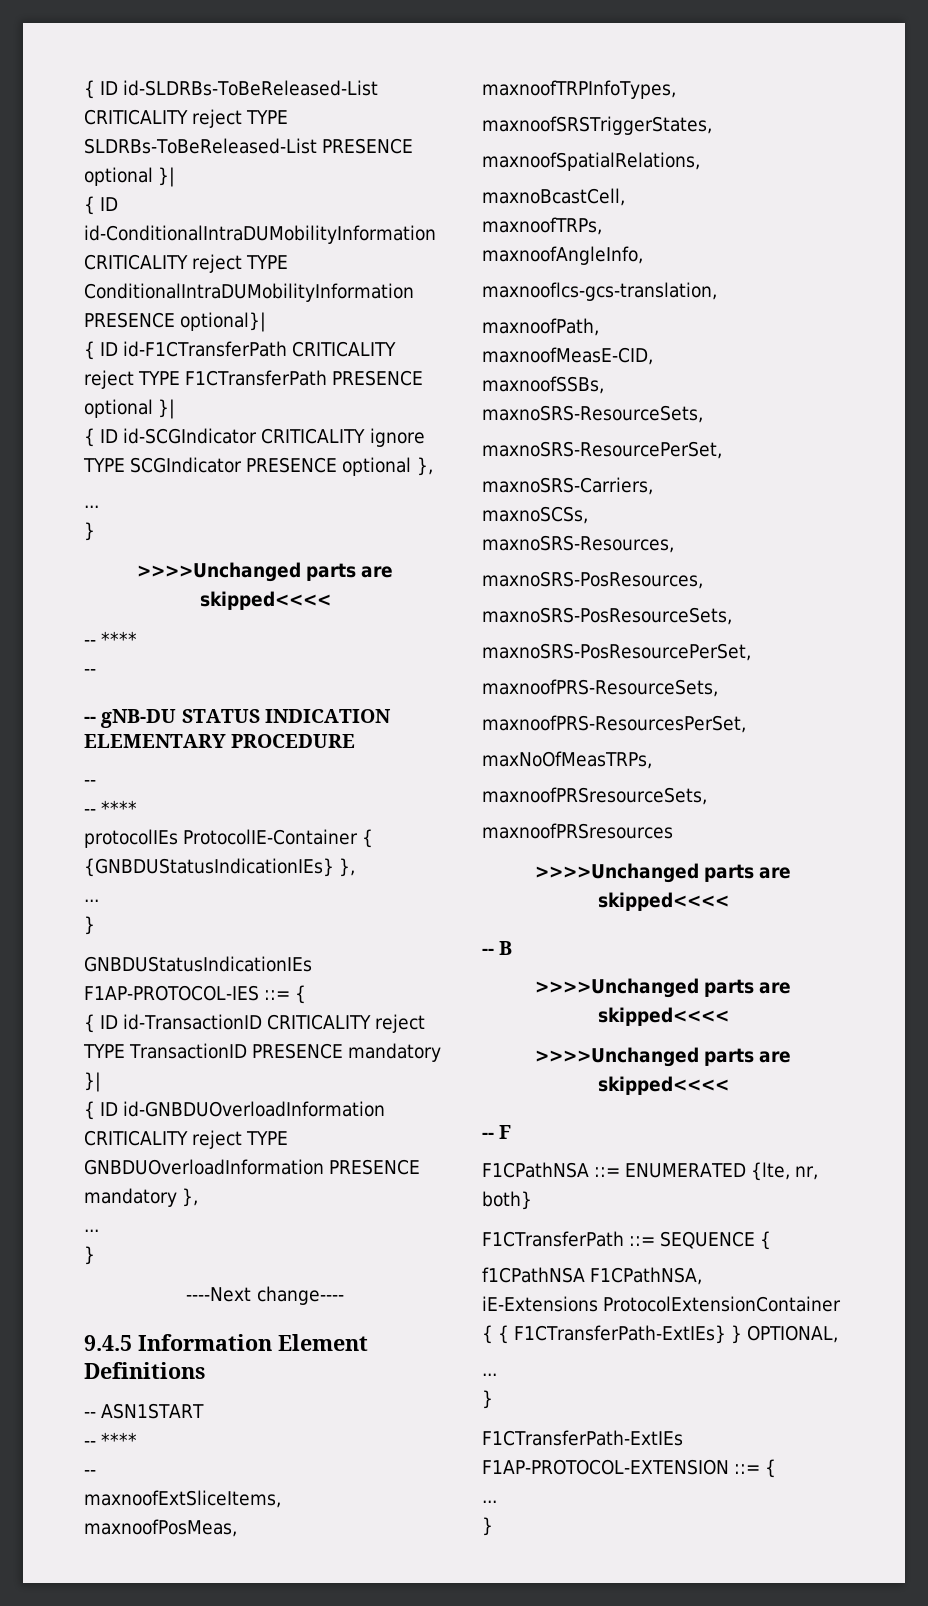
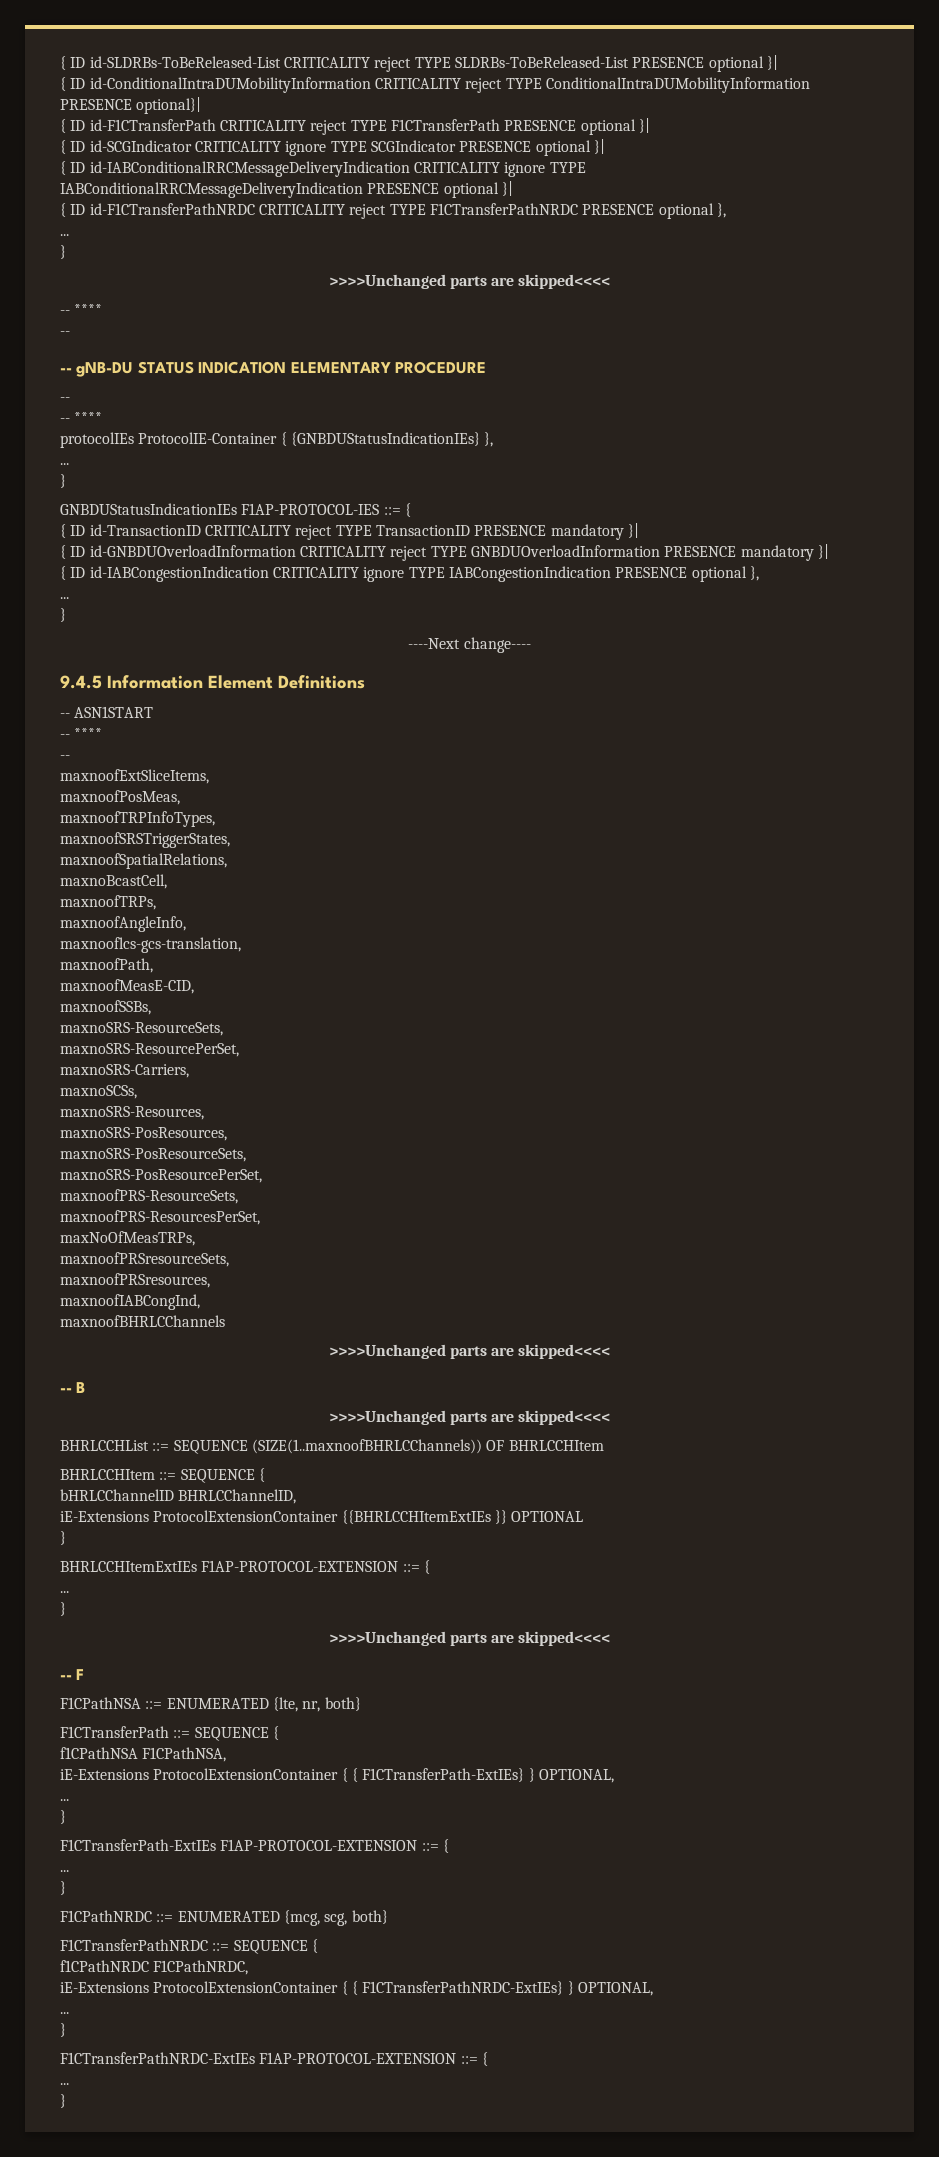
- { ID id-SCGIndicator CRITICALITY ignore TYPE SCGIndicator PRESENCE optional },
+ { ID id-SCGIndicator CRITICALITY ignore TYPE SCGIndicator PRESENCE optional }|
+ { ID id-IABConditionalRRCMessageDeliveryIndication CRITICALITY ignore TYPE IABConditionalRRCMessageDeliveryIndication PRESENCE optional }|
+ { ID id-F1CTransferPathNRDC CRITICALITY reject TYPE F1CTransferPathNRDC PRESENCE optional },
- { ID id-GNBDUOverloadInformation CRITICALITY reject TYPE GNBDUOverloadInformation PRESENCE mandatory },
+ { ID id-GNBDUOverloadInformation CRITICALITY reject TYPE GNBDUOverloadInformation PRESENCE mandatory }|
+ { ID id-IABCongestionIndication CRITICALITY ignore TYPE IABCongestionIndication PRESENCE optional },
- maxnoofPRSresources
+ maxnoofPRSresources,
+ maxnoofIABCongInd,
+ maxnoofBHRLCChannels
+ BHRLCCHList ::= SEQUENCE (SIZE(1..maxnoofBHRLCChannels)) OF BHRLCCHItem
+ BHRLCCHItem ::= SEQUENCE {
+ bHRLCChannelID BHRLCChannelID,
+ iE-Extensions ProtocolExtensionContainer {{BHRLCCHItemExtIEs }} OPTIONAL
+ }
+ BHRLCCHItemExtIEs F1AP-PROTOCOL-EXTENSION ::= {
+ ...
+ }
+ F1CPathNRDC ::= ENUMERATED {mcg, scg, both}
+ F1CTransferPathNRDC ::= SEQUENCE {
+ f1CPathNRDC F1CPathNRDC,
+ iE-Extensions ProtocolExtensionContainer { { F1CTransferPathNRDC-ExtIEs} } OPTIONAL,
+ ...
+ }
+ F1CTransferPathNRDC-ExtIEs F1AP-PROTOCOL-EXTENSION ::= {
+ ...
+ }

